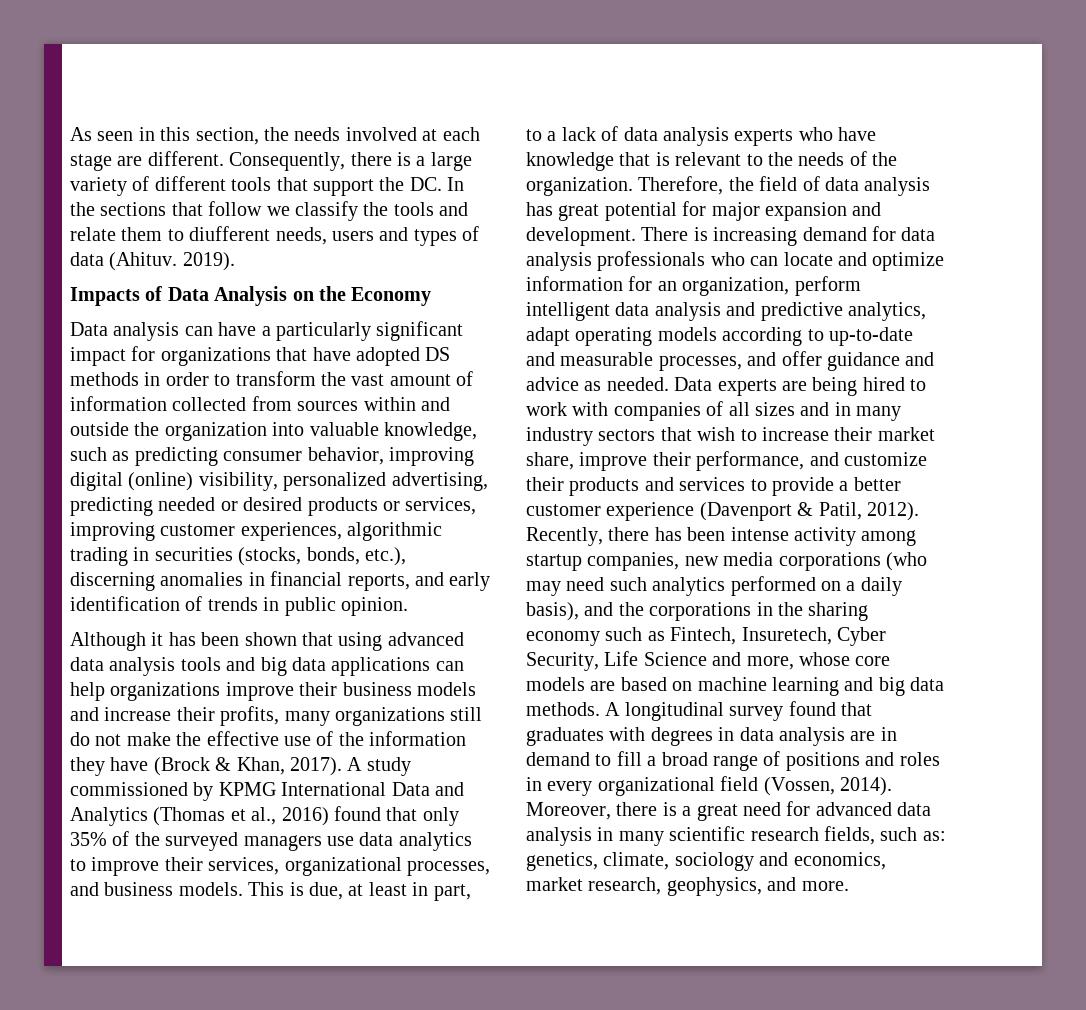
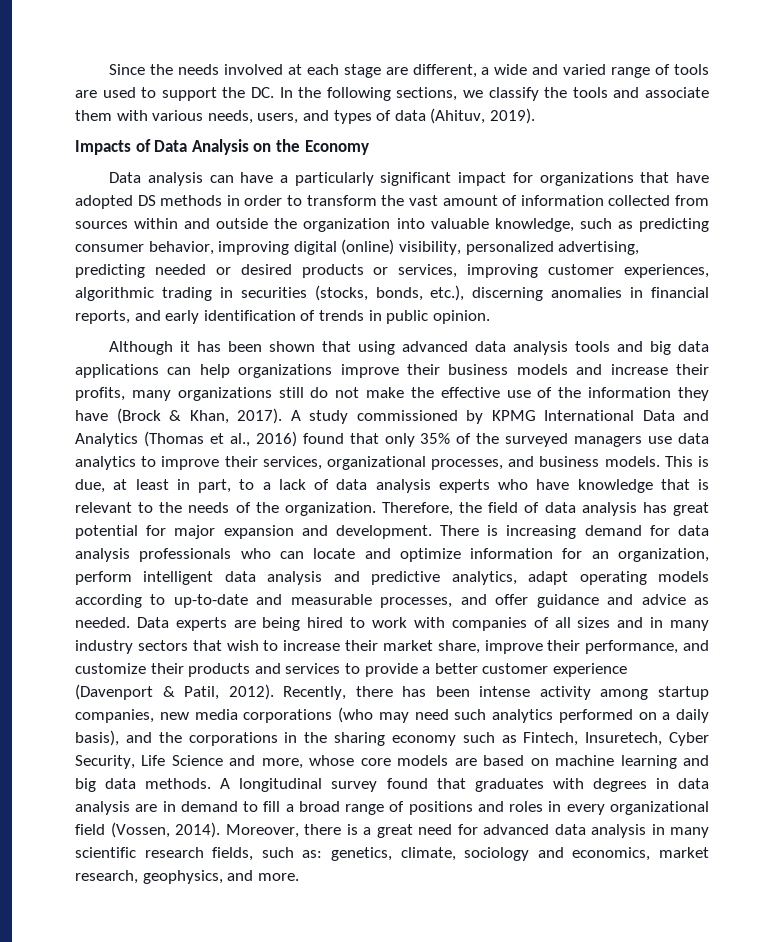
- As seen in this section, the needs involved at each stage are different. Consequently, there is a large variety of different tools that support the DC. In the sections that follow we classify the tools and relate them to diufferent needs, users and types of data (Ahituv. 2019).
+ Since the needs involved at each stage are different, a wide and varied range of tools are used to support the DC. In the following sections, we classify the tools and associate them with various needs, users, and types of data (Ahituv, 2019).

